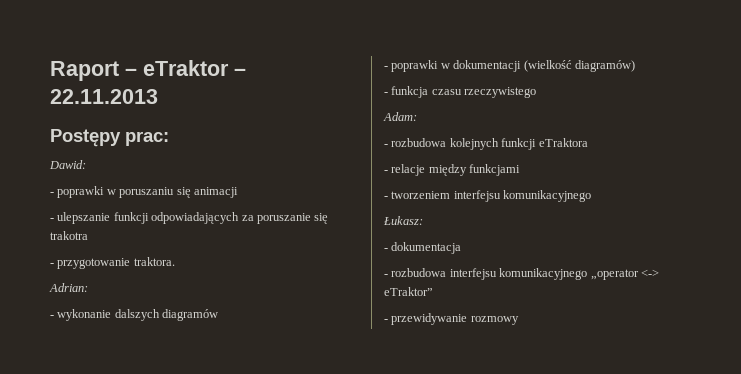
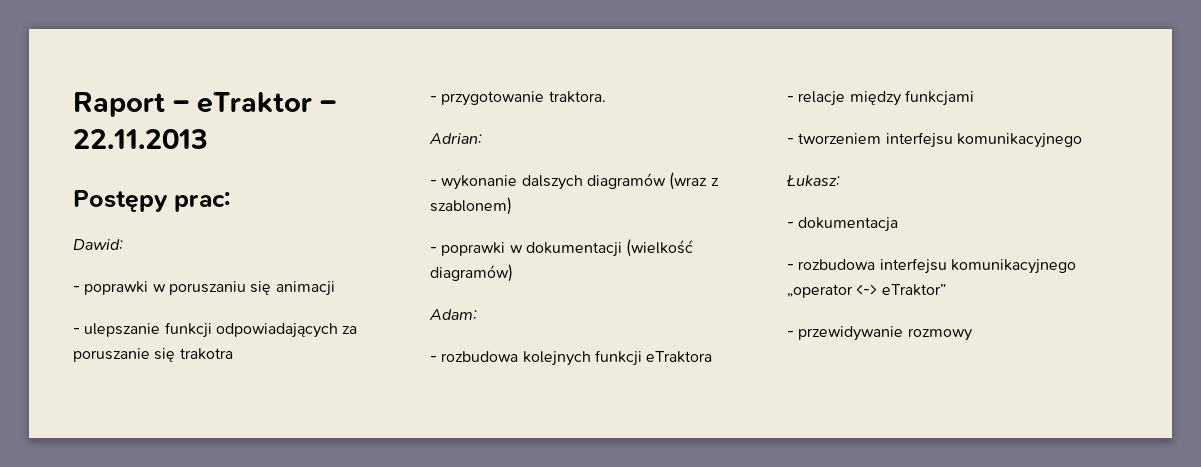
- - wykonanie dalszych diagramów
+ - wykonanie dalszych diagramów (wraz z szablonem)
- - funkcja czasu rzeczywistego

